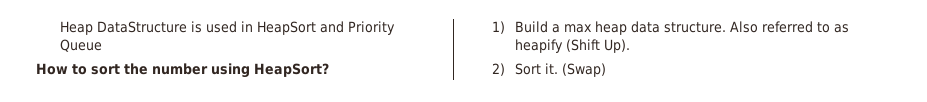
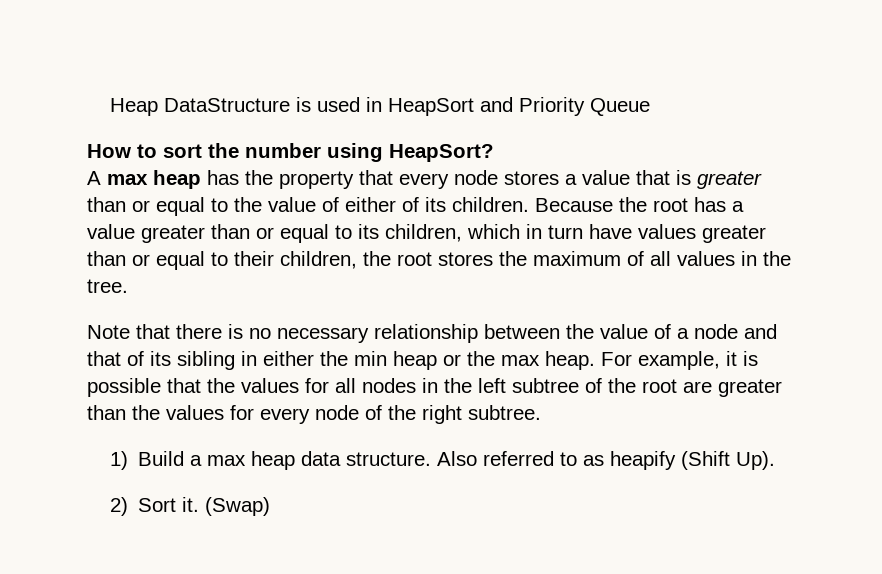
+ A max heap has the property that every node stores a value that is greater than or equal to the value of either of its children. Because the root has a value greater than or equal to its children, which in turn have values greater than or equal to their children, the root stores the maximum of all values in the tree.
+ Note that there is no necessary relationship between the value of a node and that of its sibling in either the min heap or the max heap. For example, it is possible that the values for all nodes in the left subtree of the root are greater than the values for every node of the right subtree.

